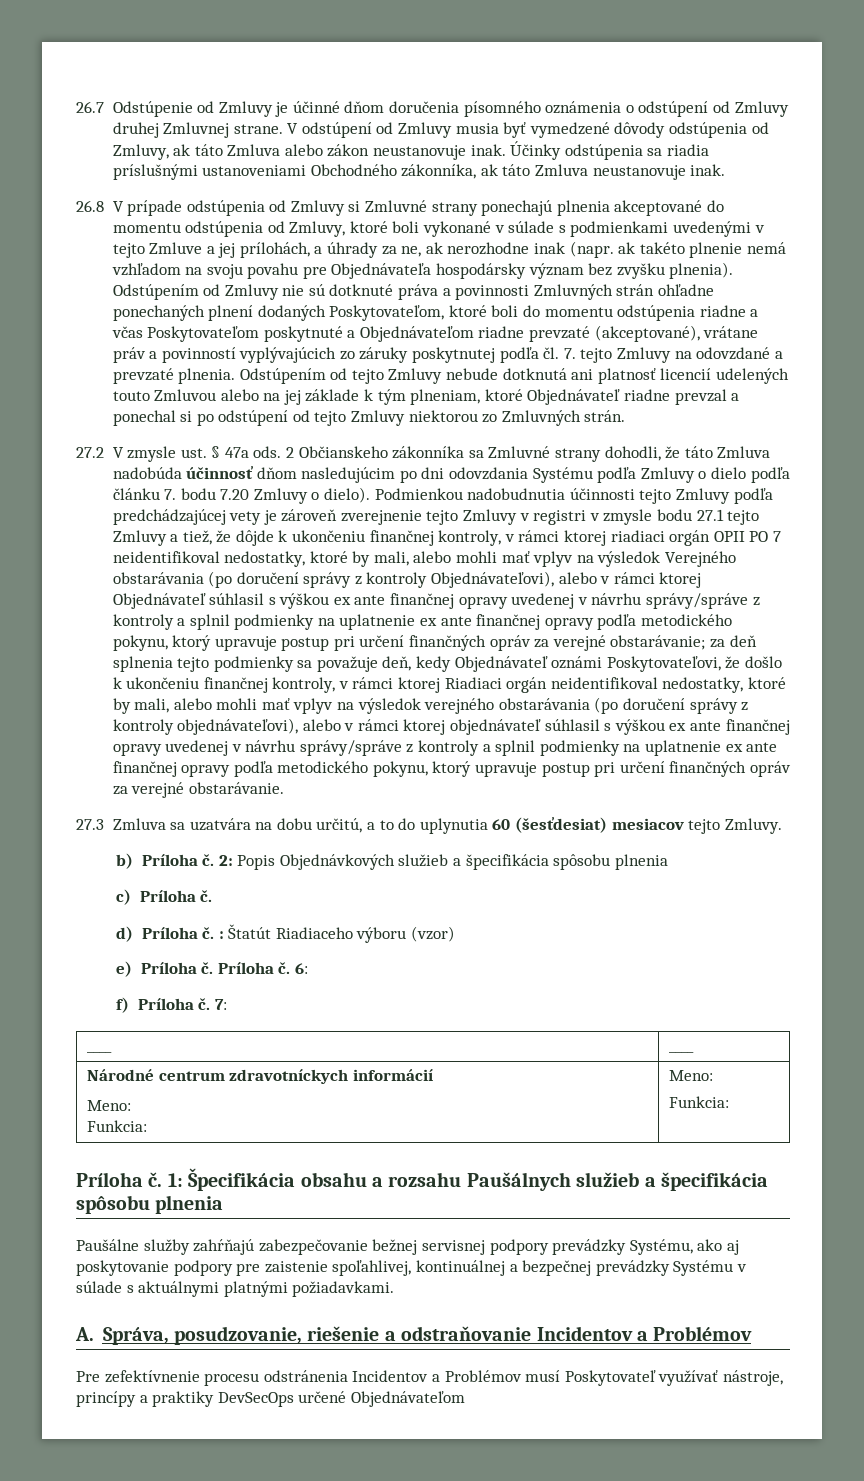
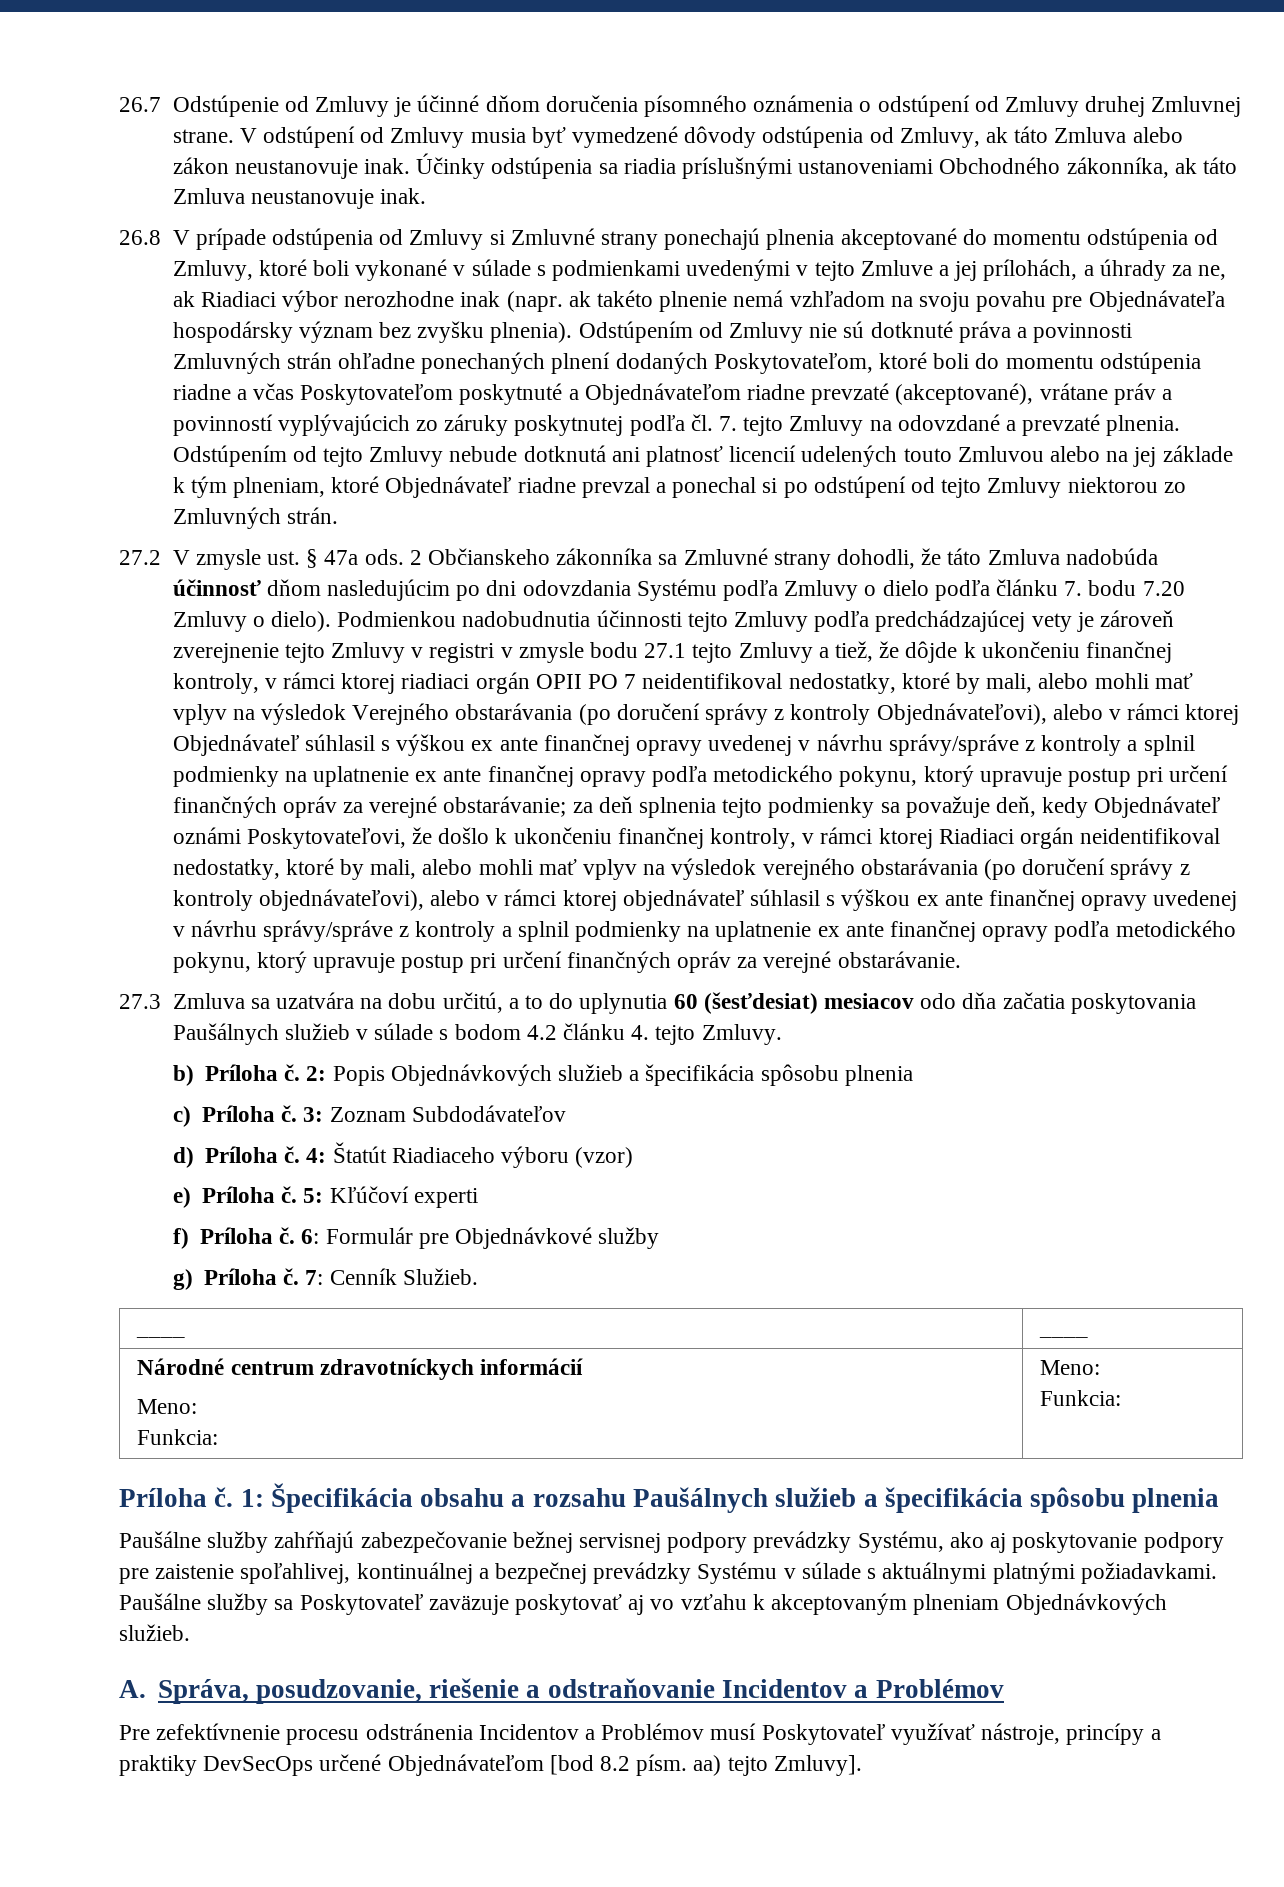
- 26.8 V prípade odstúpenia od Zmluvy si Zmluvné strany ponechajú plnenia akceptované do momentu odstúpenia od Zmluvy, ktoré boli vykonané v súlade s podmienkami uvedenými v tejto Zmluve a jej prílohách, a úhrady za ne, ak nerozhodne inak (napr. ak takéto plnenie nemá vzhľadom na svoju povahu pre Objednávateľa hospodársky význam bez zvyšku plnenia).
+ 26.8 V prípade odstúpenia od Zmluvy si Zmluvné strany ponechajú plnenia akceptované do momentu odstúpenia od Zmluvy, ktoré boli vykonané v súlade s podmienkami uvedenými v tejto Zmluve a jej prílohách, a úhrady za ne, ak Riadiaci výbor nerozhodne inak (napr. ak takéto plnenie nemá vzhľadom na svoju povahu pre Objednávateľa hospodársky význam bez zvyšku plnenia).
- 27.3 Zmluva sa uzatvára na dobu určitú, a to do uplynutia 60 (šesťdesiat) mesiacov tejto Zmluvy.
+ 27.3 Zmluva sa uzatvára na dobu určitú, a to do uplynutia 60 (šesťdesiat) mesiacov odo dňa začatia poskytovania Paušálnych služieb v súlade s bodom 4.2 článku 4. tejto Zmluvy.
+ 3: Zoznam Subdodávateľov
- d) Príloha č. : Štatút Riadiaceho výboru (vzor)
+ d) Príloha č. 4: Štatút Riadiaceho výboru (vzor)
- e) Príloha č. Príloha č.
+ e) Príloha č. 5: Kľúčoví experti
+ f) Príloha č.
- 6:
- f) Príloha č.
+ 6: Formulár pre Objednávkové služby
+ g) Príloha č.
- 7:
+ 7: Cenník Služieb.
+ Paušálne služby sa Poskytovateľ zaväzuje poskytovať aj vo vzťahu k akceptovaným plneniam Objednávkových služieb.
- Pre zefektívnenie procesu odstránenia Incidentov a Problémov musí Poskytovateľ využívať nástroje, princípy a praktiky DevSecOps určené Objednávateľom
+ Pre zefektívnenie procesu odstránenia Incidentov a Problémov musí Poskytovateľ využívať nástroje, princípy a praktiky DevSecOps určené Objednávateľom [bod 8.2 písm. aa) tejto Zmluvy].

